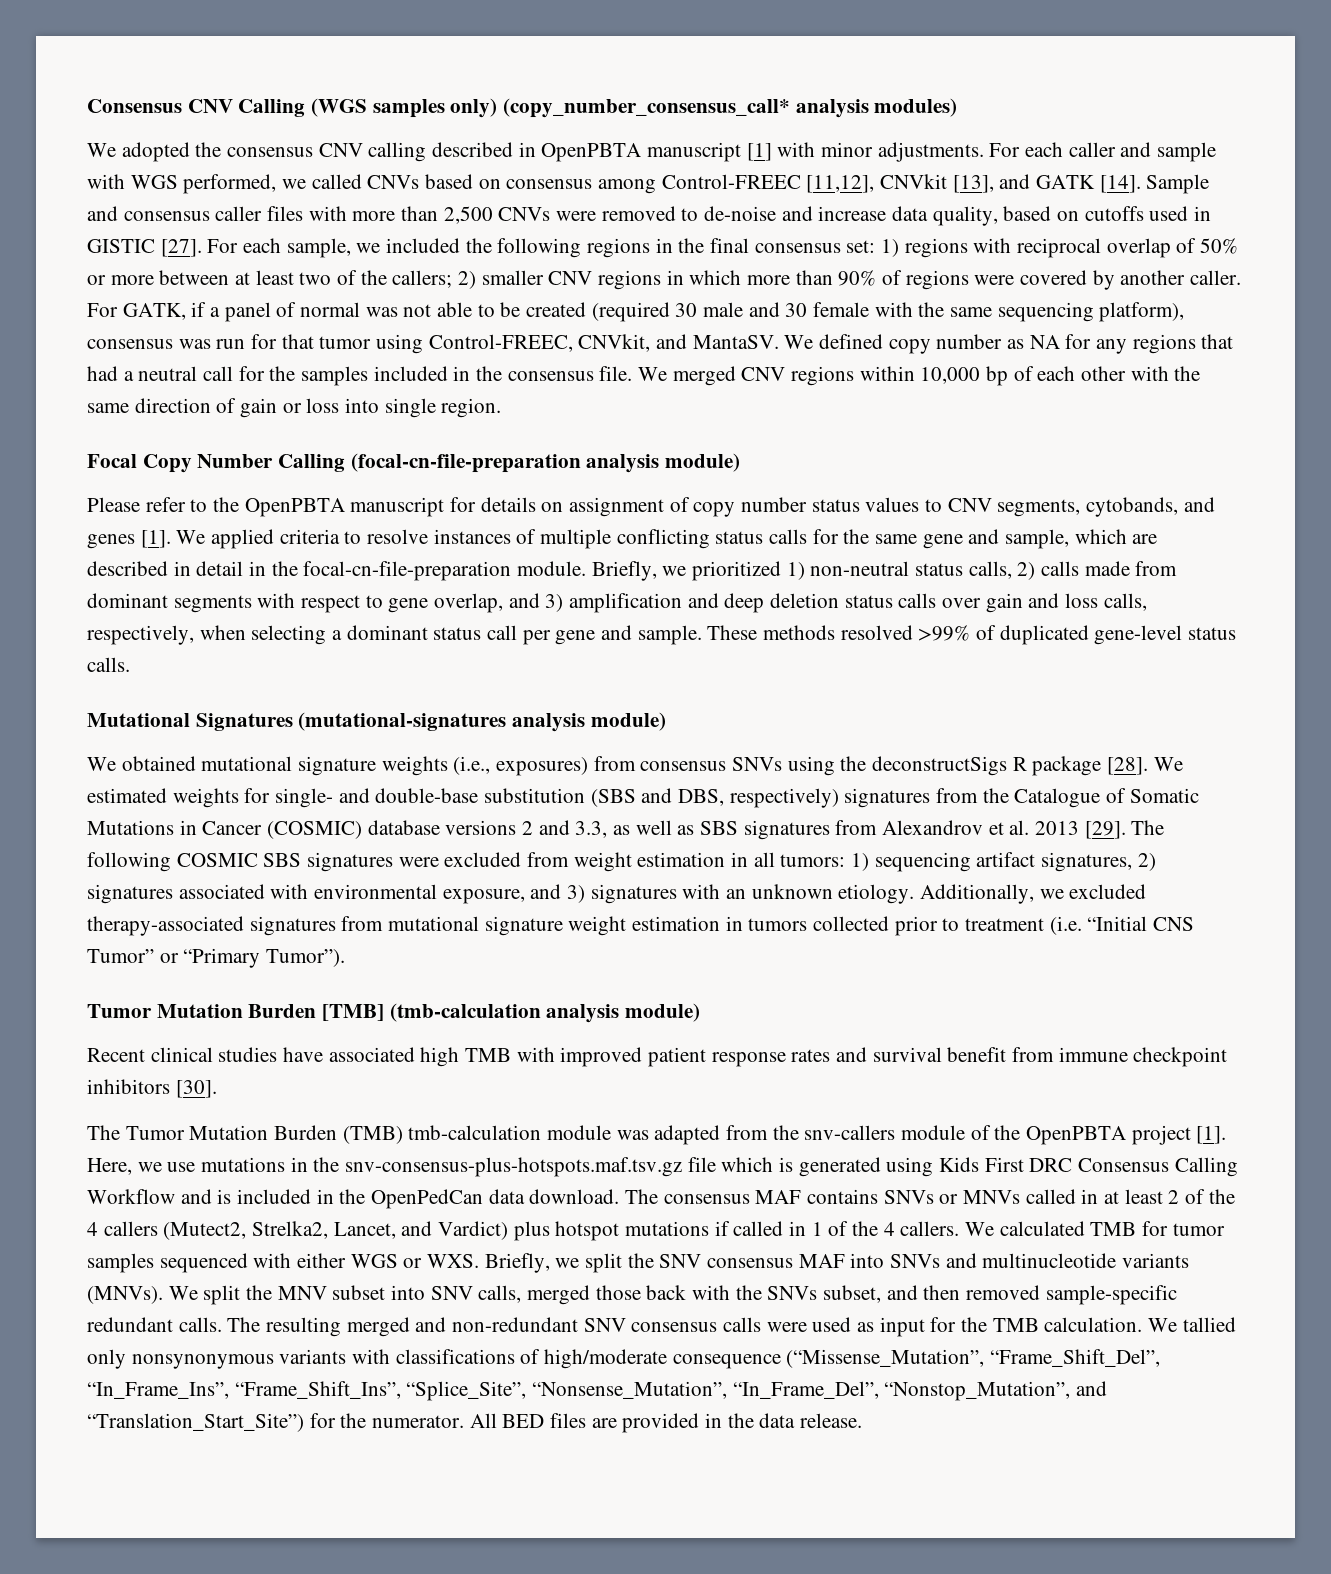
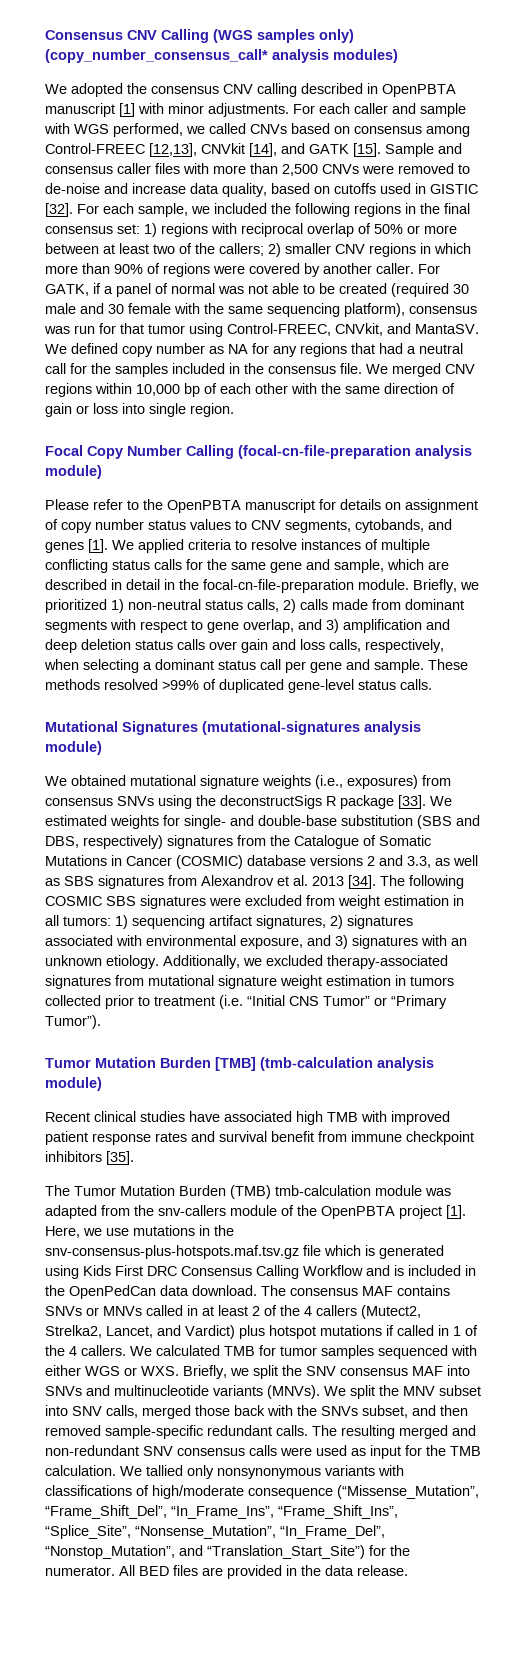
- For each caller and sample with WGS performed, we called CNVs based on consensus among Control-FREEC [11,12], CNVkit [13], and GATK [14].
+ For each caller and sample with WGS performed, we called CNVs based on consensus among Control-FREEC [12,13], CNVkit [14], and GATK [15].
- Sample and consensus caller files with more than 2,500 CNVs were removed to de-noise and increase data quality, based on cutoffs used in GISTIC [27].
+ Sample and consensus caller files with more than 2,500 CNVs were removed to de-noise and increase data quality, based on cutoffs used in GISTIC [32].
- We obtained mutational signature weights (i.e., exposures) from consensus SNVs using the deconstructSigs R package [28].
+ We obtained mutational signature weights (i.e., exposures) from consensus SNVs using the deconstructSigs R package [33].
- We estimated weights for single- and double-base substitution (SBS and DBS, respectively) signatures from the Catalogue of Somatic Mutations in Cancer (COSMIC) database versions 2 and 3.3, as well as SBS signatures from Alexandrov et al. 2013 [29].
+ We estimated weights for single- and double-base substitution (SBS and DBS, respectively) signatures from the Catalogue of Somatic Mutations in Cancer (COSMIC) database versions 2 and 3.3, as well as SBS signatures from Alexandrov et al. 2013 [34].
- Recent clinical studies have associated high TMB with improved patient response rates and survival benefit from immune checkpoint inhibitors [30].
+ Recent clinical studies have associated high TMB with improved patient response rates and survival benefit from immune checkpoint inhibitors [35].

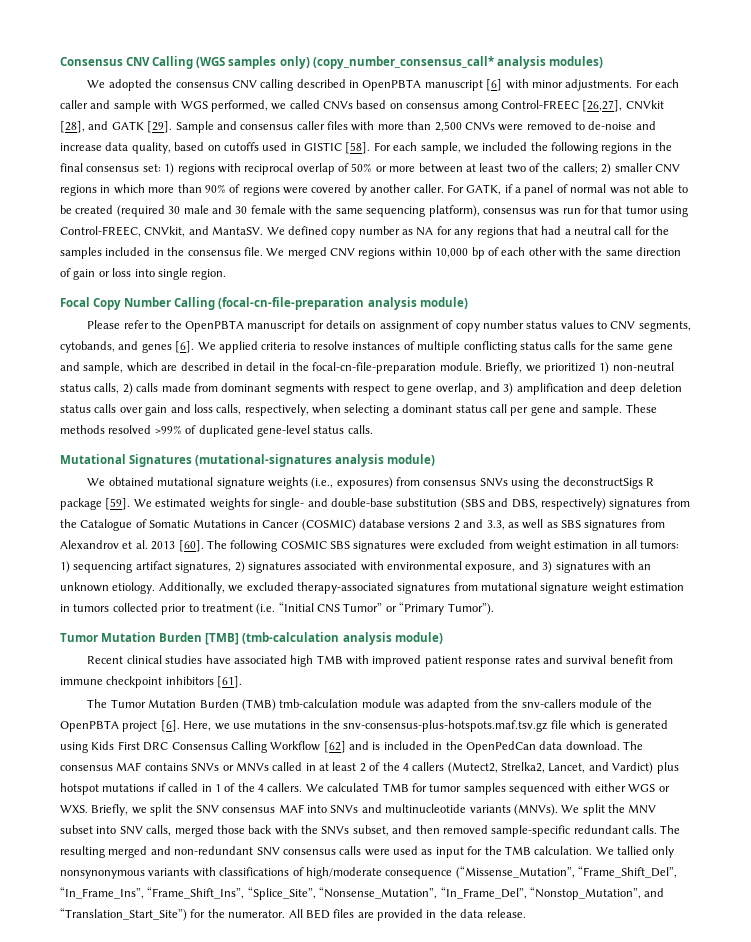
- We adopted the consensus CNV calling described in OpenPBTA manuscript [1] with minor adjustments.
+ We adopted the consensus CNV calling described in OpenPBTA manuscript [6] with minor adjustments.
- For each caller and sample with WGS performed, we called CNVs based on consensus among Control-FREEC [12,13], CNVkit [14], and GATK [15].
+ For each caller and sample with WGS performed, we called CNVs based on consensus among Control-FREEC [26,27], CNVkit [28], and GATK [29].
- Sample and consensus caller files with more than 2,500 CNVs were removed to de-noise and increase data quality, based on cutoffs used in GISTIC [32].
+ Sample and consensus caller files with more than 2,500 CNVs were removed to de-noise and increase data quality, based on cutoffs used in GISTIC [58].
- Please refer to the OpenPBTA manuscript for details on assignment of copy number status values to CNV segments, cytobands, and genes [1].
+ Please refer to the OpenPBTA manuscript for details on assignment of copy number status values to CNV segments, cytobands, and genes [6].
- We obtained mutational signature weights (i.e., exposures) from consensus SNVs using the deconstructSigs R package [33].
+ We obtained mutational signature weights (i.e., exposures) from consensus SNVs using the deconstructSigs R package [59].
- We estimated weights for single- and double-base substitution (SBS and DBS, respectively) signatures from the Catalogue of Somatic Mutations in Cancer (COSMIC) database versions 2 and 3.3, as well as SBS signatures from Alexandrov et al. 2013 [34].
+ We estimated weights for single- and double-base substitution (SBS and DBS, respectively) signatures from the Catalogue of Somatic Mutations in Cancer (COSMIC) database versions 2 and 3.3, as well as SBS signatures from Alexandrov et al. 2013 [60].
- Recent clinical studies have associated high TMB with improved patient response rates and survival benefit from immune checkpoint inhibitors [35].
+ Recent clinical studies have associated high TMB with improved patient response rates and survival benefit from immune checkpoint inhibitors [61].
- The Tumor Mutation Burden (TMB) tmb-calculation module was adapted from the snv-callers module of the OpenPBTA project [1].
+ The Tumor Mutation Burden (TMB) tmb-calculation module was adapted from the snv-callers module of the OpenPBTA project [6].
- Here, we use mutations in the snv-consensus-plus-hotspots.maf.tsv.gz file which is generated using Kids First DRC Consensus Calling Workflow and is included in the OpenPedCan data download.
+ Here, we use mutations in the snv-consensus-plus-hotspots.maf.tsv.gz file which is generated using Kids First DRC Consensus Calling Workflow [62] and is included in the OpenPedCan data download.

